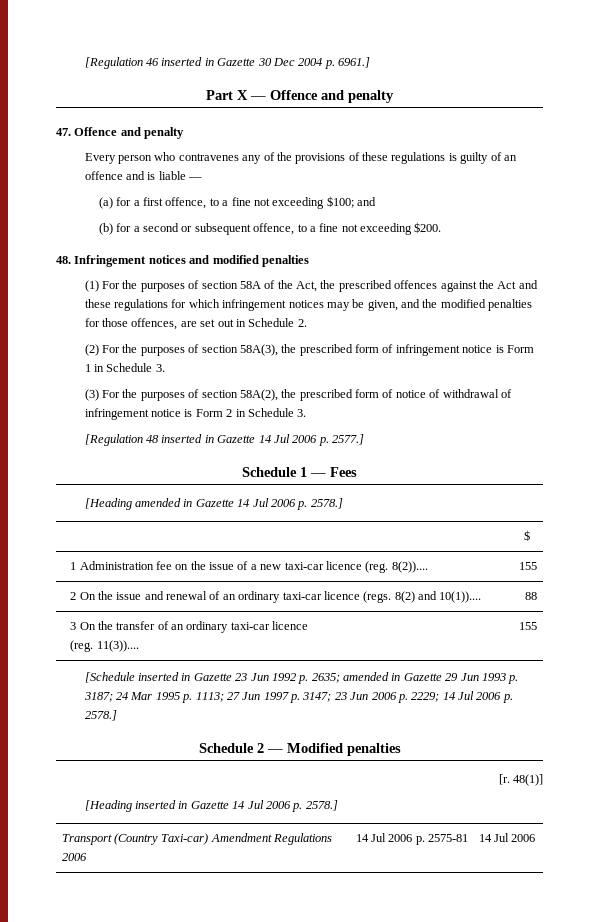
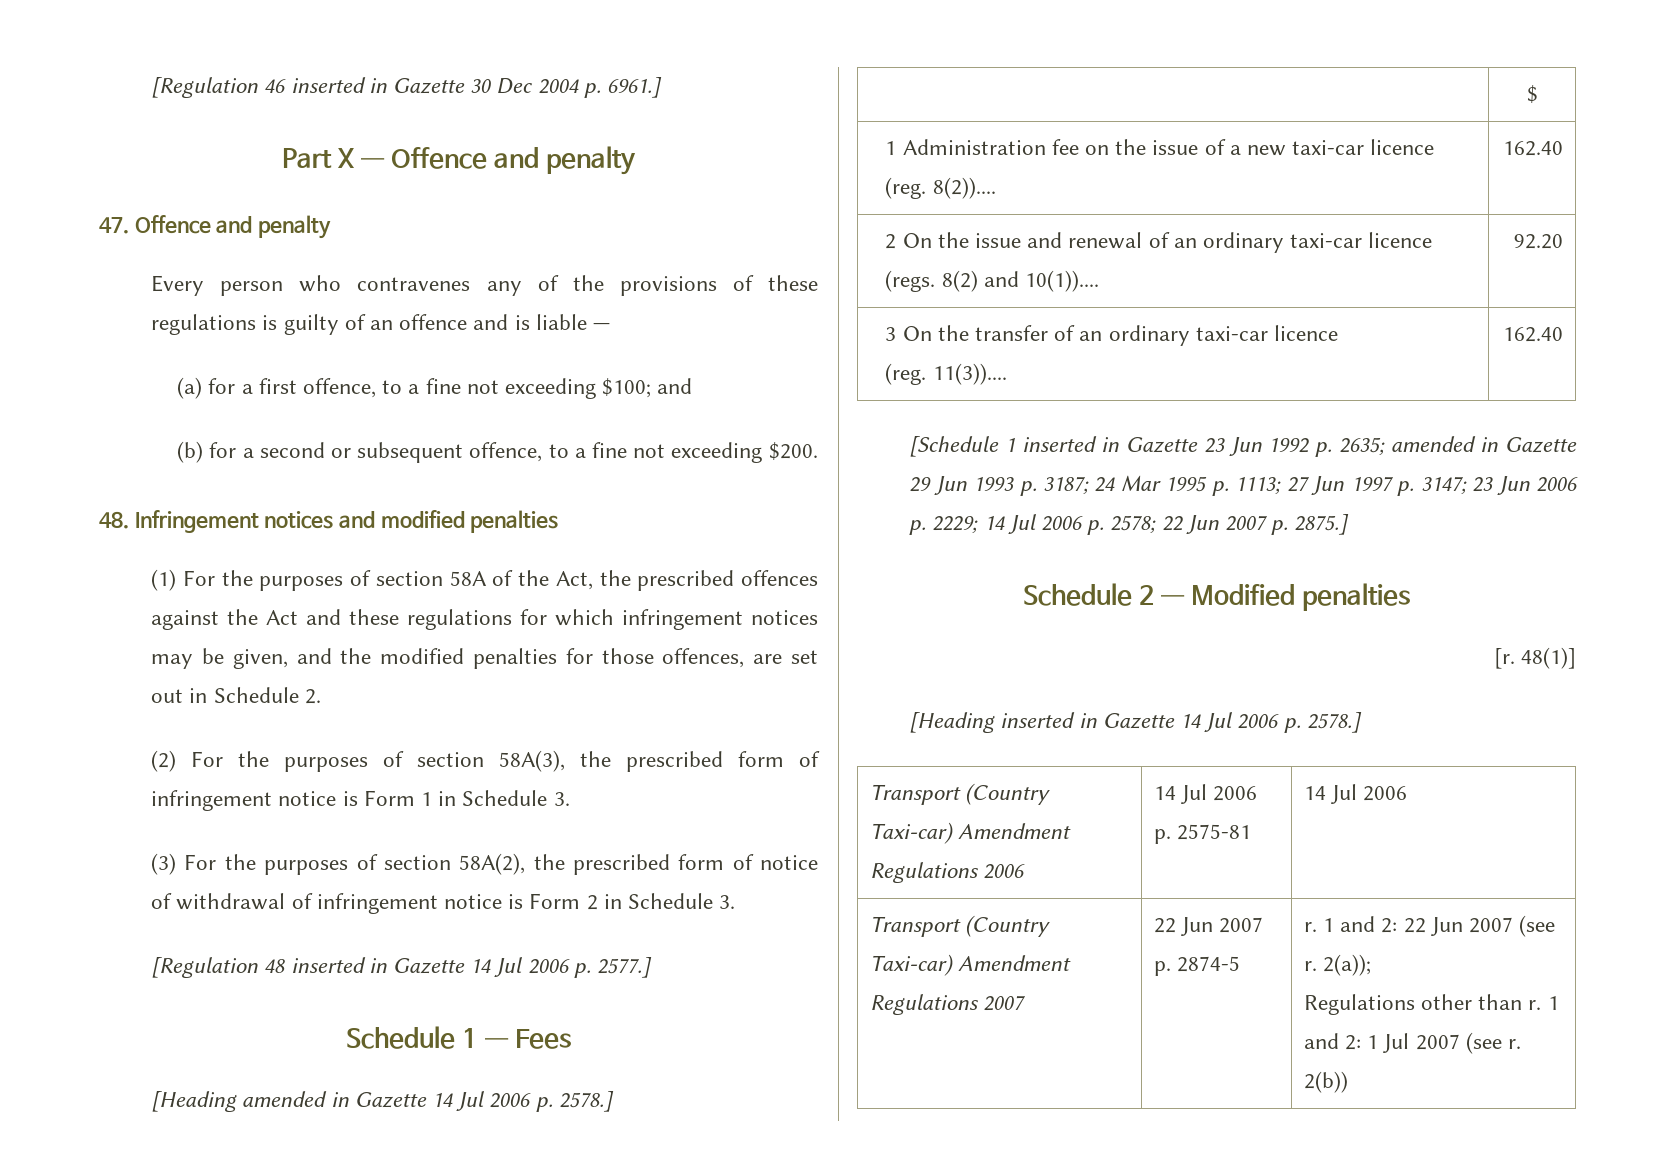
- 1 Administration fee on the issue of a new taxi-car licence (reg. 8(2)).... | 155
+ 1 Administration fee on the issue of a new taxi-car licence (reg. 8(2)).... | 162.40
- 2 On the issue and renewal of an ordinary taxi-car licence (regs. 8(2) and 10(1)).... | 88
+ 2 On the issue and renewal of an ordinary taxi-car licence (regs. 8(2) and 10(1)).... | 92.20
  3 On the transfer of an ordinary taxi-car licence
- (reg. 11(3)).... | 155
+ (reg. 11(3)).... | 162.40
- [Schedule inserted in Gazette 23 Jun 1992 p. 2635; amended in Gazette 29 Jun 1993 p. 3187; 24 Mar 1995 p. 1113; 27 Jun 1997 p. 3147; 23 Jun 2006 p. 2229; 14 Jul 2006 p. 2578.]
+ [Schedule 1 inserted in Gazette 23 Jun 1992 p. 2635; amended in Gazette 29 Jun 1993 p. 3187; 24 Mar 1995 p. 1113; 27 Jun 1997 p. 3147; 23 Jun 2006 p. 2229; 14 Jul 2006 p. 2578; 22 Jun 2007 p. 2875.]
+ Transport (Country Taxi-car) Amendment Regulations 2007 | 22 Jun 2007 p. 2874-5 | r. 1 and 2: 22 Jun 2007 (see r. 2(a));
+ Regulations other than r. 1 and 2: 1 Jul 2007 (see r. 2(b))

